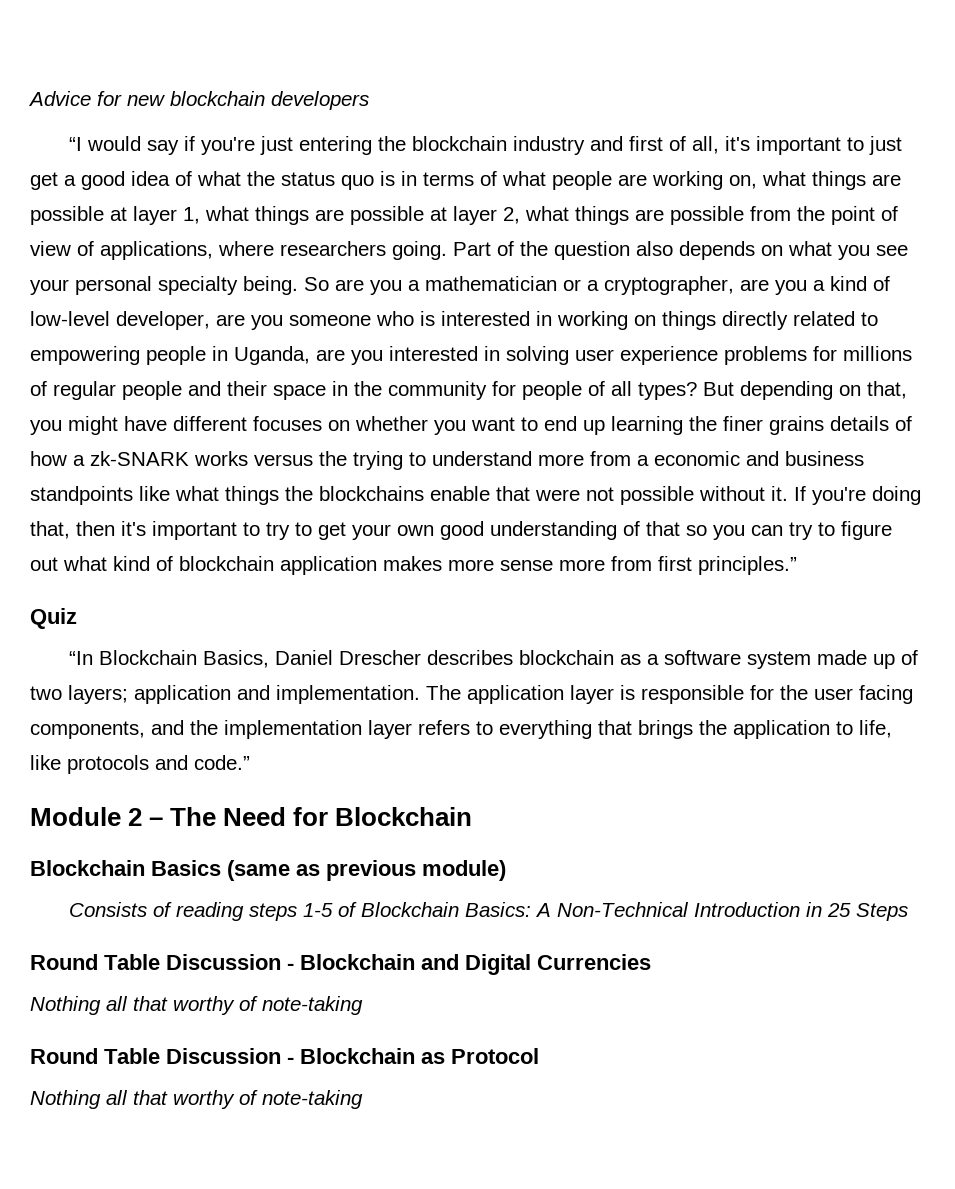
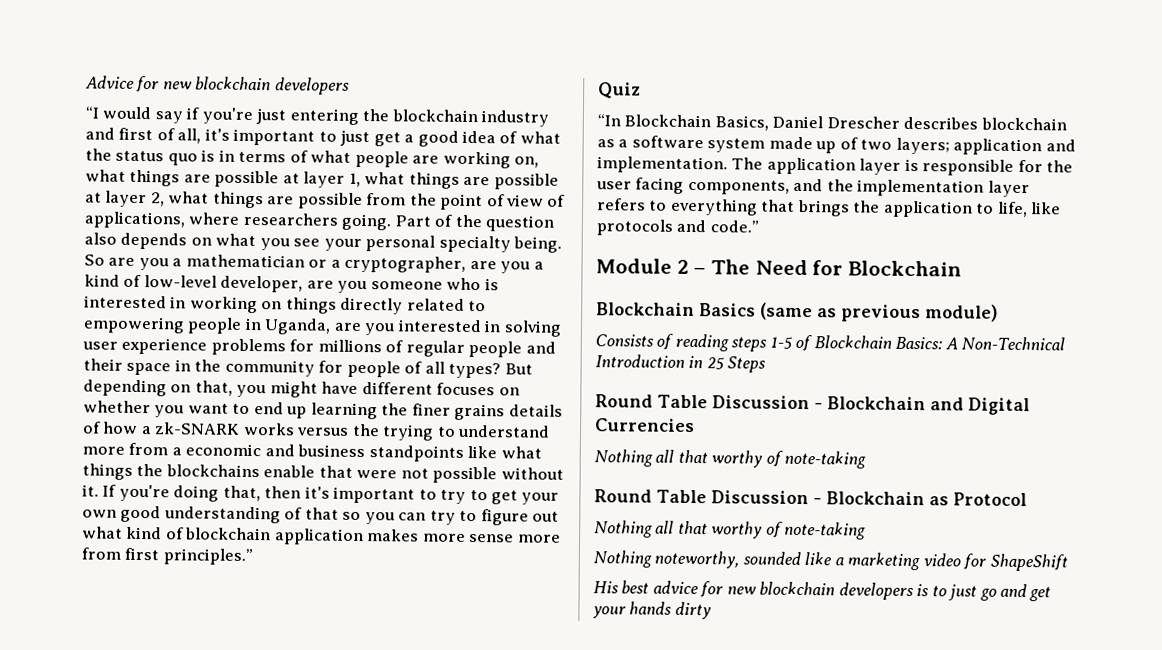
+ Nothing noteworthy, sounded like a marketing video for ShapeShift
+ His best advice for new blockchain developers is to just go and get your hands dirty

